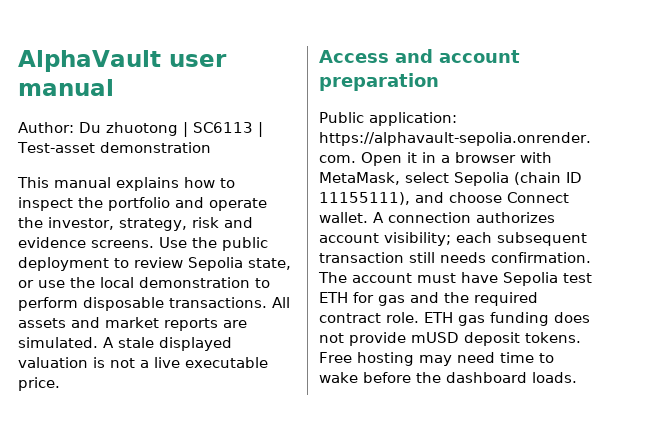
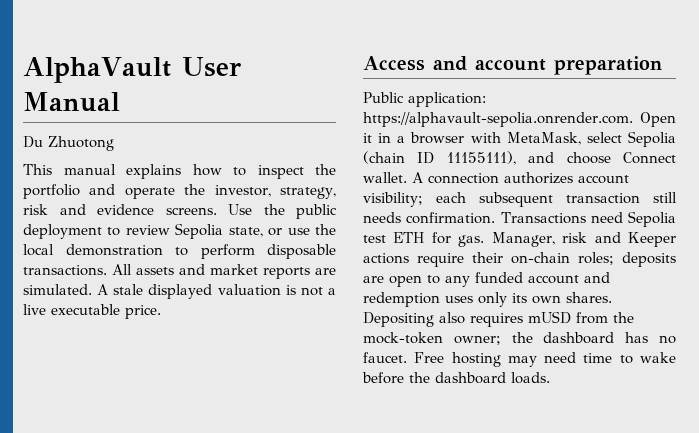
- AlphaVault user manual
- Author: Du zhuotong | SC6113 | Test-asset demonstration
+ AlphaVault User Manual
+ Du Zhuotong
- The account must have Sepolia test ETH for gas and the required contract role. ETH gas funding does not provide mUSD deposit tokens.
+ Transactions need Sepolia test ETH for gas. Manager, risk and Keeper actions require their on-chain roles; deposits are open to any funded account and redemption uses only its own shares. Depositing also requires mUSD from the mock-token owner; the dashboard has no faucet.

